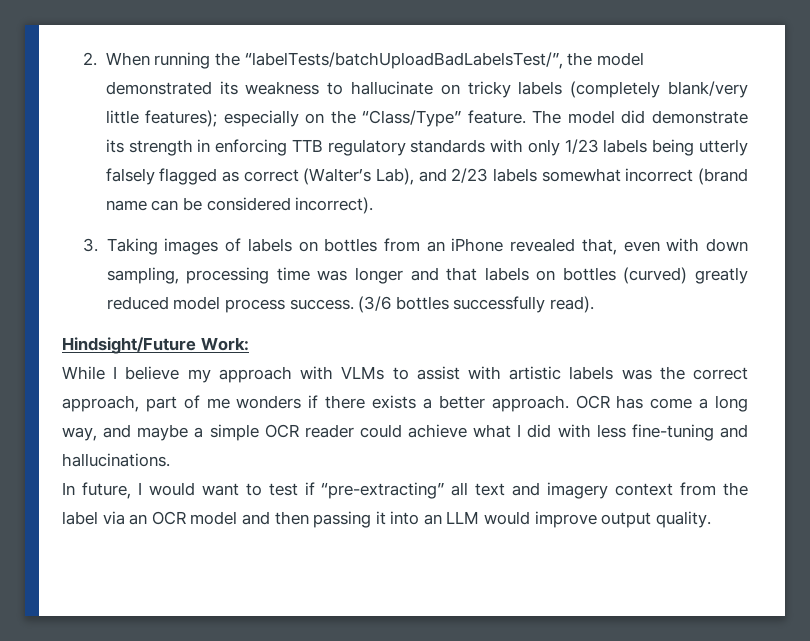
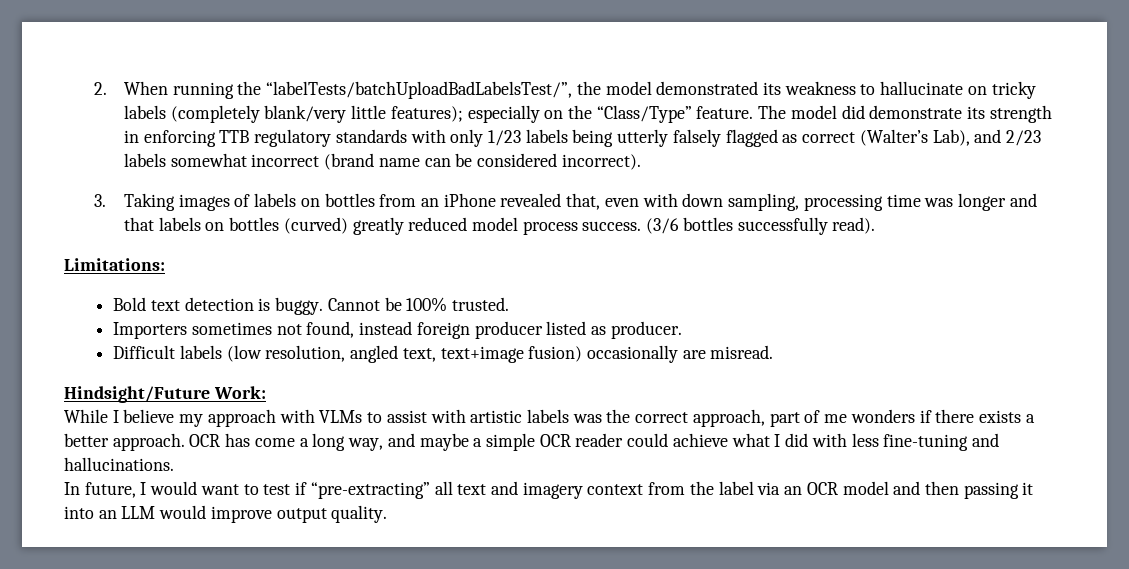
+ Limitations:
+ Bold text detection is buggy. Cannot be 100% trusted.
+ Importers sometimes not found, instead foreign producer listed as producer.
+ Difficult labels (low resolution, angled text, text+image fusion) occasionally are misread.

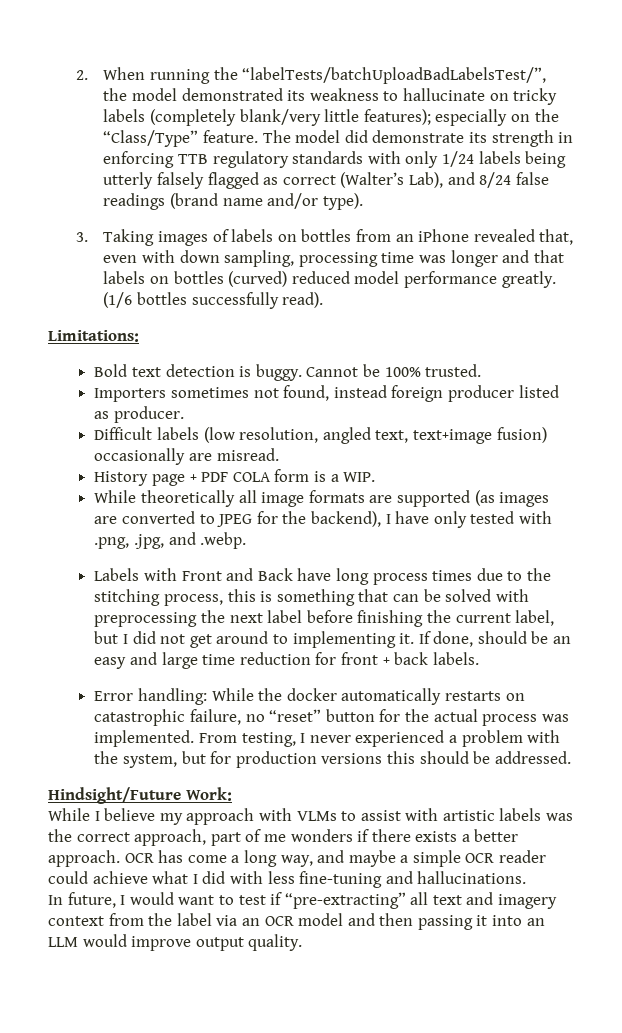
- The model did demonstrate its strength in enforcing TTB regulatory standards with only 1/23 labels being utterly falsely flagged as correct (Walter’s Lab), and 2/23 labels somewhat incorrect (brand name can be considered incorrect).
+ The model did demonstrate its strength in enforcing TTB regulatory standards with only 1/24 labels being utterly falsely flagged as correct (Walter’s Lab), and 8/24 false readings (brand name and/or type).
- 3. Taking images of labels on bottles from an iPhone revealed that, even with down sampling, processing time was longer and that labels on bottles (curved) greatly reduced model process success. (3/6 bottles successfully read).
+ 3. Taking images of labels on bottles from an iPhone revealed that, even with down sampling, processing time was longer and that labels on bottles (curved) reduced model performance greatly. (1/6 bottles successfully read).
+ History page + PDF COLA form is a WIP.
+ While theoretically all image formats are supported (as images are converted to JPEG for the backend), I have only tested with .png, .jpg, and .webp.
+ Labels with Front and Back have long process times due to the stitching process, this is something that can be solved with preprocessing the next label before finishing the current label, but I did not get around to implementing it. If done, should be an easy and large time reduction for front + back labels.
+ Error handling: While the docker automatically restarts on catastrophic failure, no “reset” button for the actual process was implemented. From testing, I never experienced a problem with the system, but for production versions this should be addressed.

